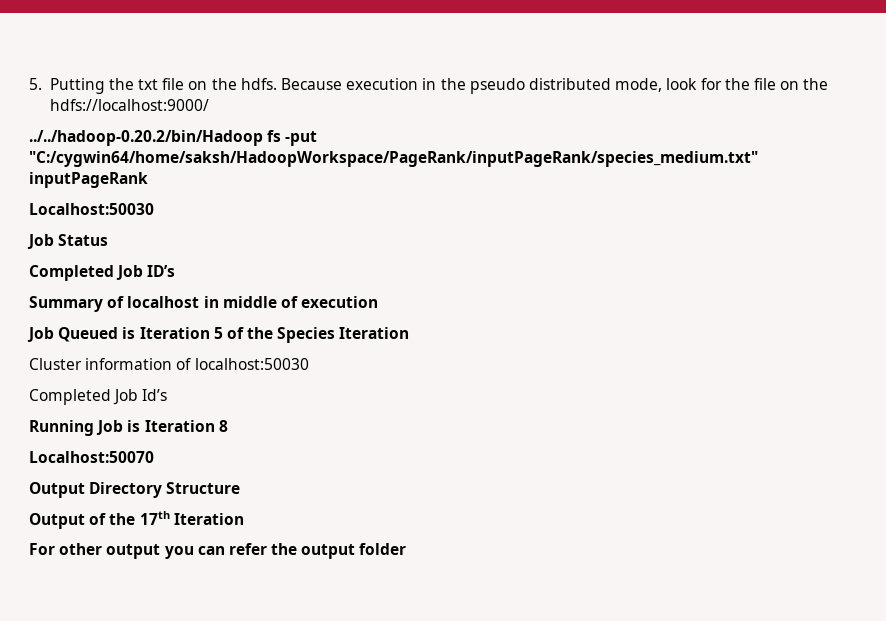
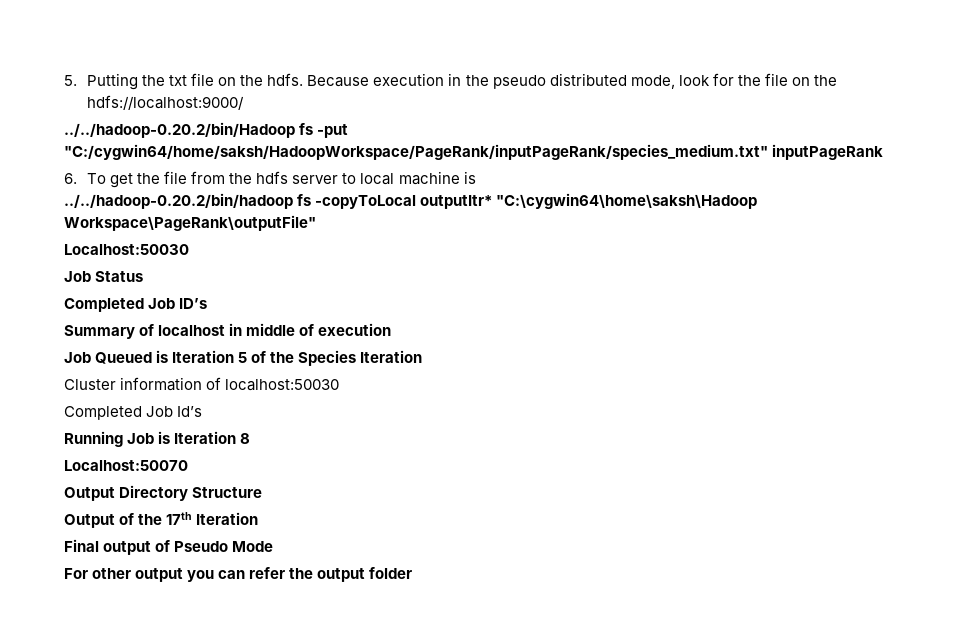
+ 6. To get the file from the hdfs server to local machine is
+ ../../hadoop-0.20.2/bin/hadoop fs -copyToLocal outputItr* "C:\cygwin64\home\saksh\Hadoop Workspace\PageRank\outputFile"
+ Final output of Pseudo Mode

